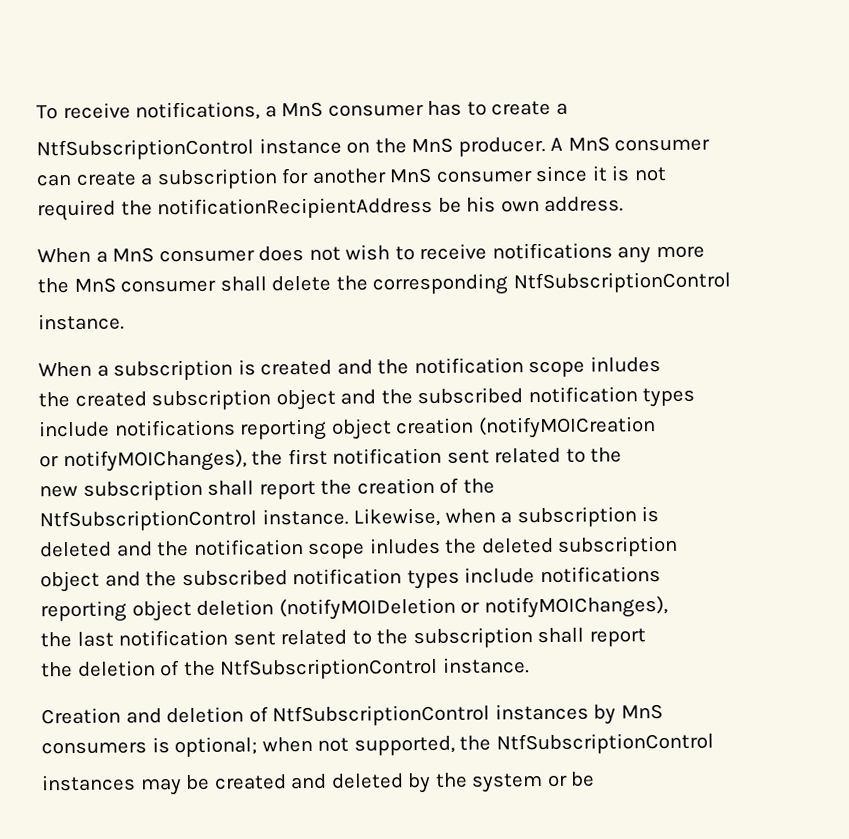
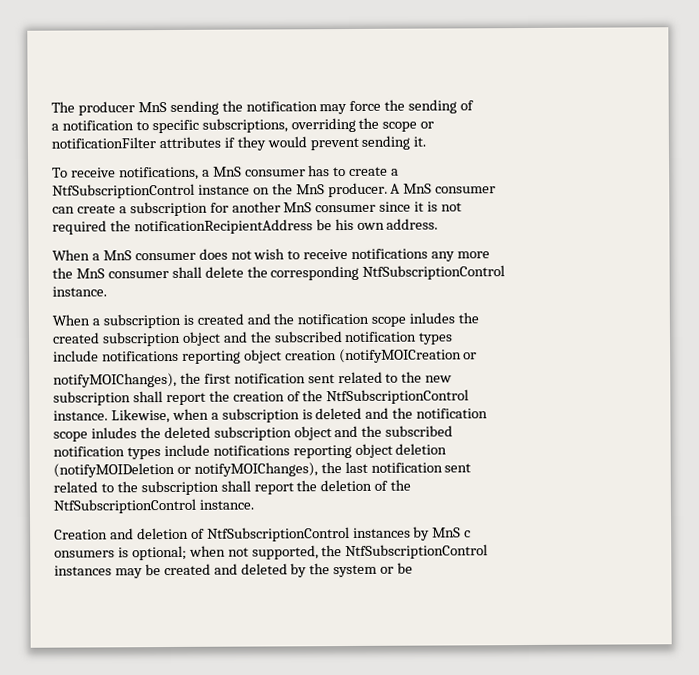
+ The producer MnS sending the notification may force the sending of
+ a notification to specific subscriptions, overriding the scope or
+ notificationFilter attributes if they would prevent sending it.
- When a subscription is created and the notification scope inludes
- the created subscription object and the subscribed notification types
+ When a subscription is created and the notification scope inludes the
+ created subscription object and the subscribed notification types
- include notifications reporting object creation (notifyMOICreation
- or notifyMOIChanges), the first notification sent related to the
- new subscription shall report the creation of the
- NtfSubscriptionControl instance.
+ include notifications reporting object creation (notifyMOICreation or
+ notifyMOIChanges), the first notification sent related to the new
+ subscription shall report the creation of the NtfSubscriptionControl
+ instance.
- Likewise, when a subscription is
- deleted and the notification scope inludes the deleted subscription
- object and the subscribed notification types include notifications
- reporting object deletion (notifyMOIDeletion or notifyMOIChanges),
- the last notification sent related to the subscription shall report
- the deletion of the NtfSubscriptionControl instance.
+ Likewise, when a subscription is deleted and the notification
+ scope inludes the deleted subscription object and the subscribed
+ notification types include notifications reporting object deletion
+ (notifyMOIDeletion or notifyMOIChanges), the last notification sent
+ related to the subscription shall report the deletion of the
+ NtfSubscriptionControl instance.
- Creation and deletion of NtfSubscriptionControl instances by MnS
- consumers is optional; when not supported, the NtfSubscriptionControl
+ Creation and deletion of NtfSubscriptionControl instances by MnS c
+ onsumers is optional; when not supported, the NtfSubscriptionControl

